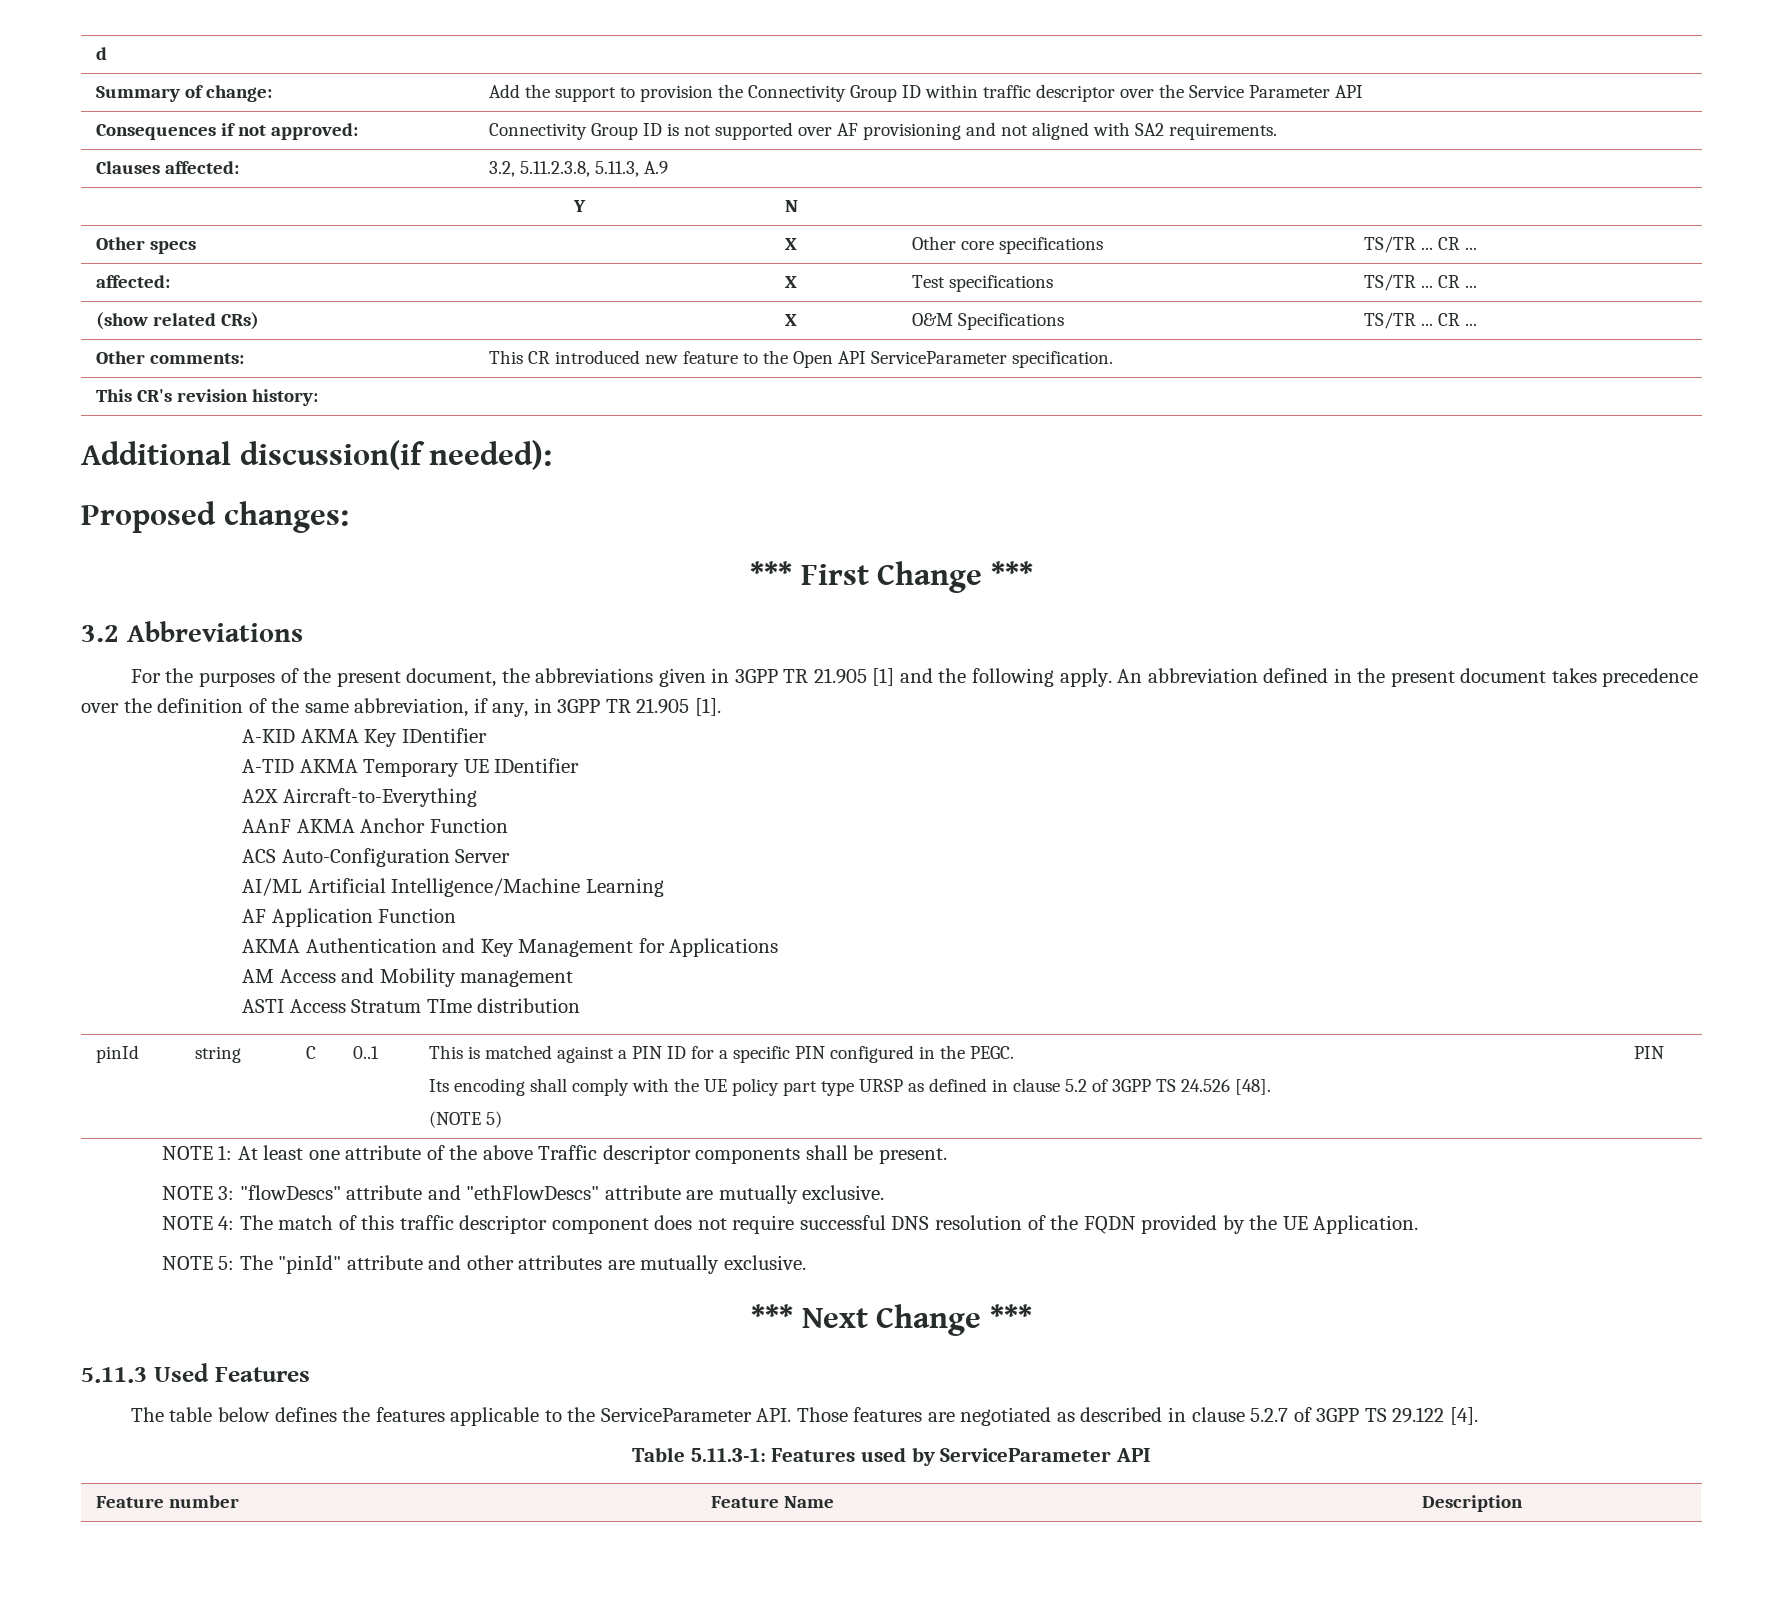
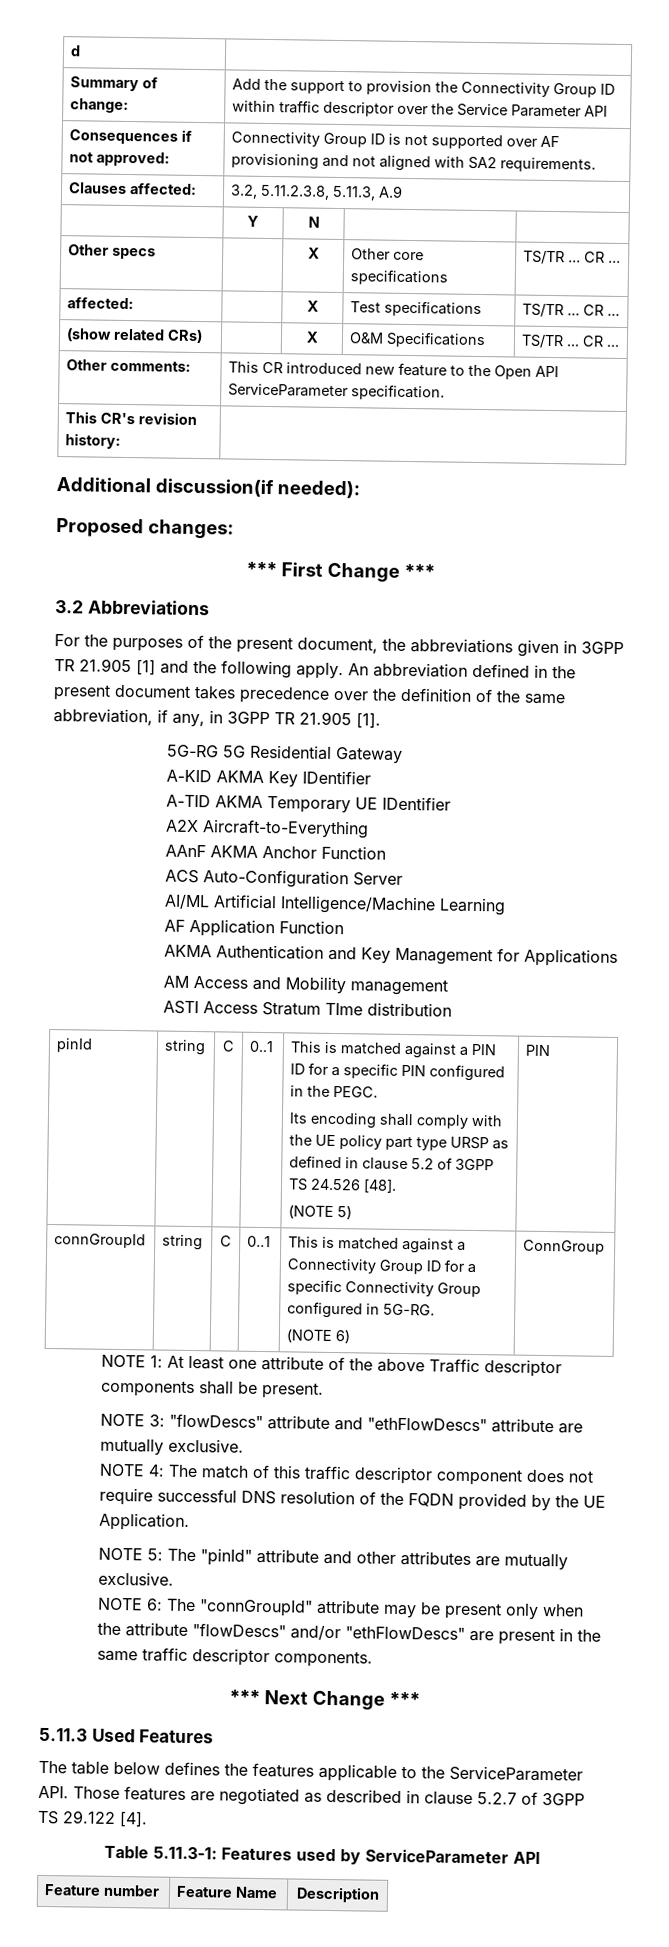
+ 5G-RG 5G Residential Gateway
+ connGroupId | string | C | 0..1 | This is matched against a Connectivity Group ID for a specific Connectivity Group configured in 5G-RG.
+ (NOTE 6) | ConnGroup
+ NOTE 6: The "connGroupId" attribute may be present only when the attribute "flowDescs" and/or "ethFlowDescs" are present in the same traffic descriptor components.

